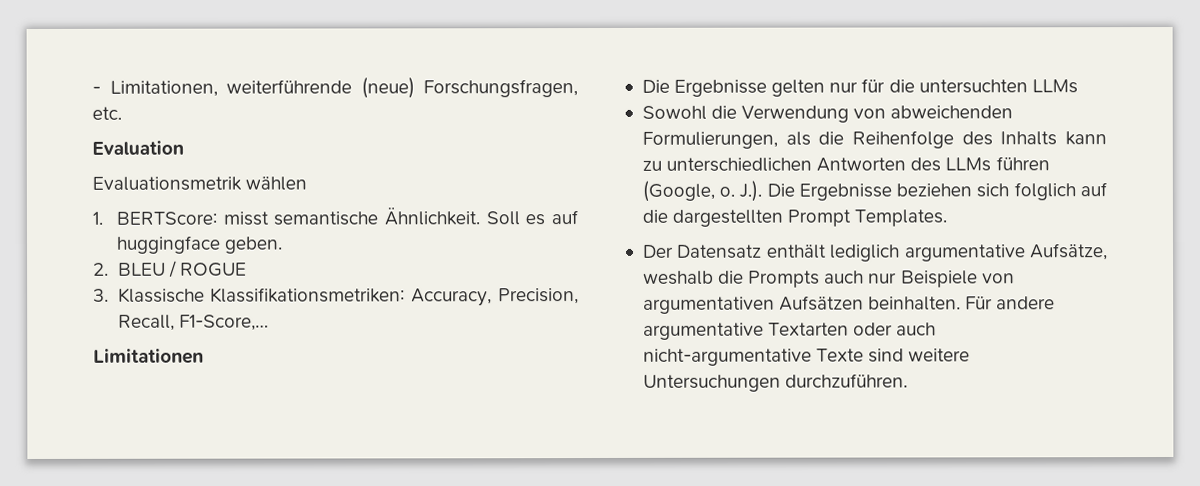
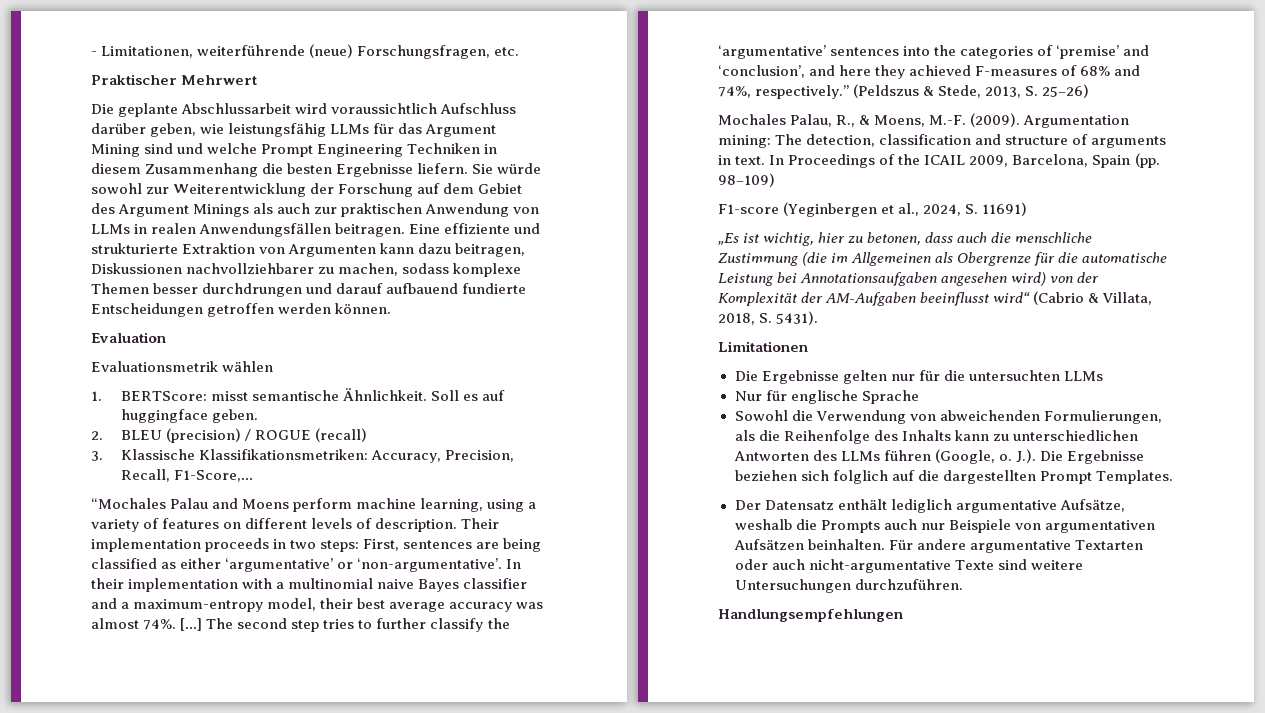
+ Praktischer Mehrwert
+ Die geplante Abschlussarbeit wird voraussichtlich Aufschluss darüber geben, wie leistungsfähig LLMs für das Argument Mining sind und welche Prompt Engineering Techniken in diesem Zusammenhang die besten Ergebnisse liefern. Sie würde sowohl zur Weiterentwicklung der Forschung auf dem Gebiet des Argument Minings als auch zur praktischen Anwendung von LLMs in realen Anwendungsfällen beitragen. Eine effiziente und strukturierte Extraktion von Argumenten kann dazu beitragen, Diskussionen nachvollziehbarer zu machen, sodass komplexe Themen besser durchdrungen und darauf aufbauend fundierte Entscheidungen getroffen werden können.
- 2. BLEU / ROGUE
+ 2. BLEU (precision) / ROGUE (recall)
+ “Mochales Palau and Moens perform machine learning, using a variety of features on different levels of description. Their implementation proceeds in two steps: First, sentences are being classified as either ‘argumentative’ or ‘non-argumentative’. In their implementation with a multinomial naive Bayes classifier and a maximum-entropy model, their best average accuracy was almost 74%. […] The second step tries to further classify the ‘argumentative’ sentences into the categories of ‘premise’ and ‘conclusion’, and here they achieved F-measures of 68% and 74%, respectively.” (Peldszus & Stede, 2013, S. 25–26)
+ Mochales Palau, R., & Moens, M.-F. (2009). Argumentation mining: The detection, classification and structure of arguments in text. In Proceedings of the ICAIL 2009, Barcelona, Spain (pp. 98–109)
+ F1-score (Yeginbergen et al., 2024, S. 11691)
+ „Es ist wichtig, hier zu betonen, dass auch die menschliche Zustimmung (die im Allgemeinen als Obergrenze für die automatische Leistung bei Annotationsaufgaben angesehen wird) von der Komplexität der AM-Aufgaben beeinflusst wird“ (Cabrio & Villata, 2018, S. 5431).
+ Nur für englische Sprache
+ Handlungsempfehlungen

